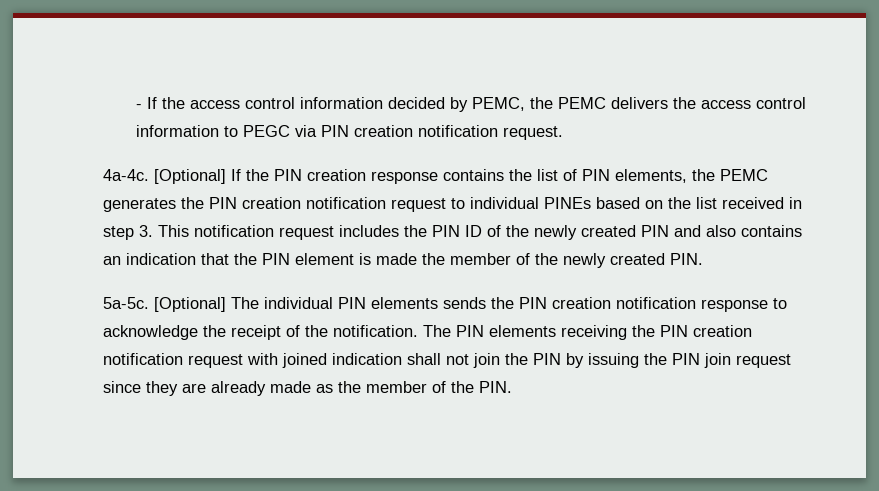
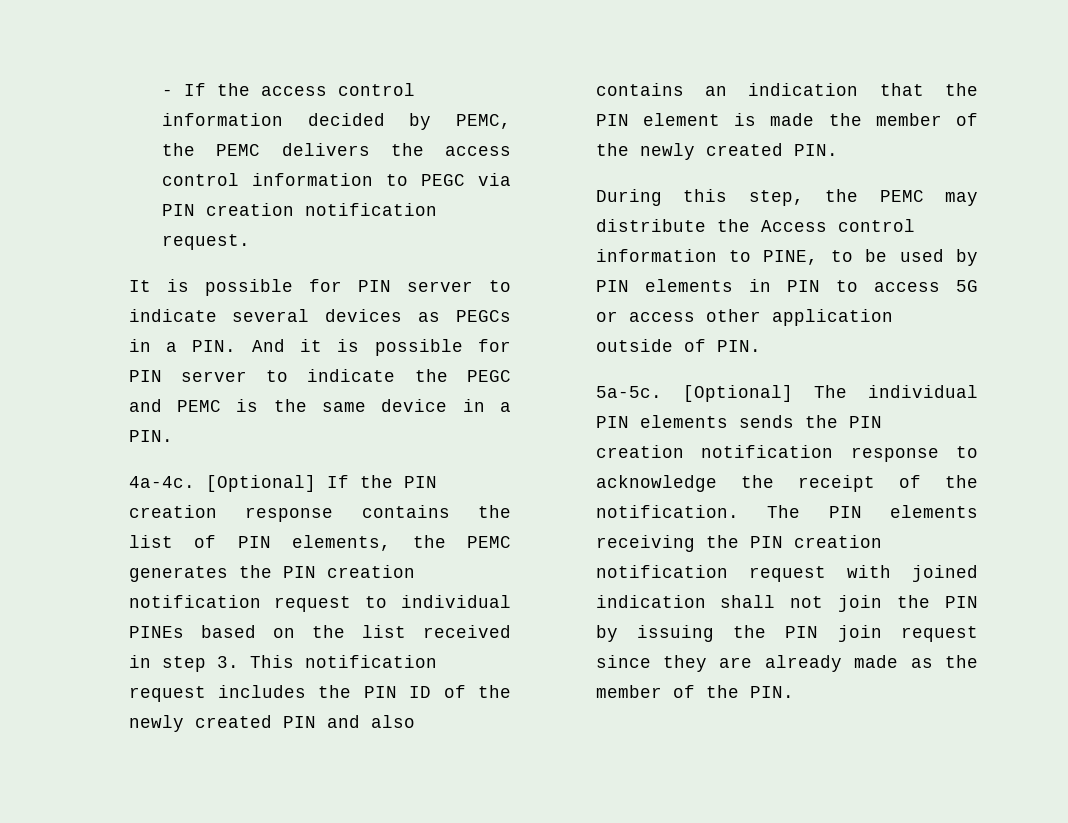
+ It is possible for PIN server to indicate several devices as PEGCs in a PIN. And it is possible for PIN server to indicate the PEGC and PEMC is the same device in a PIN.
+ During this step, the PEMC may distribute the Access control information to PINE, to be used by PIN elements in PIN to access 5G or access other application outside of PIN.

